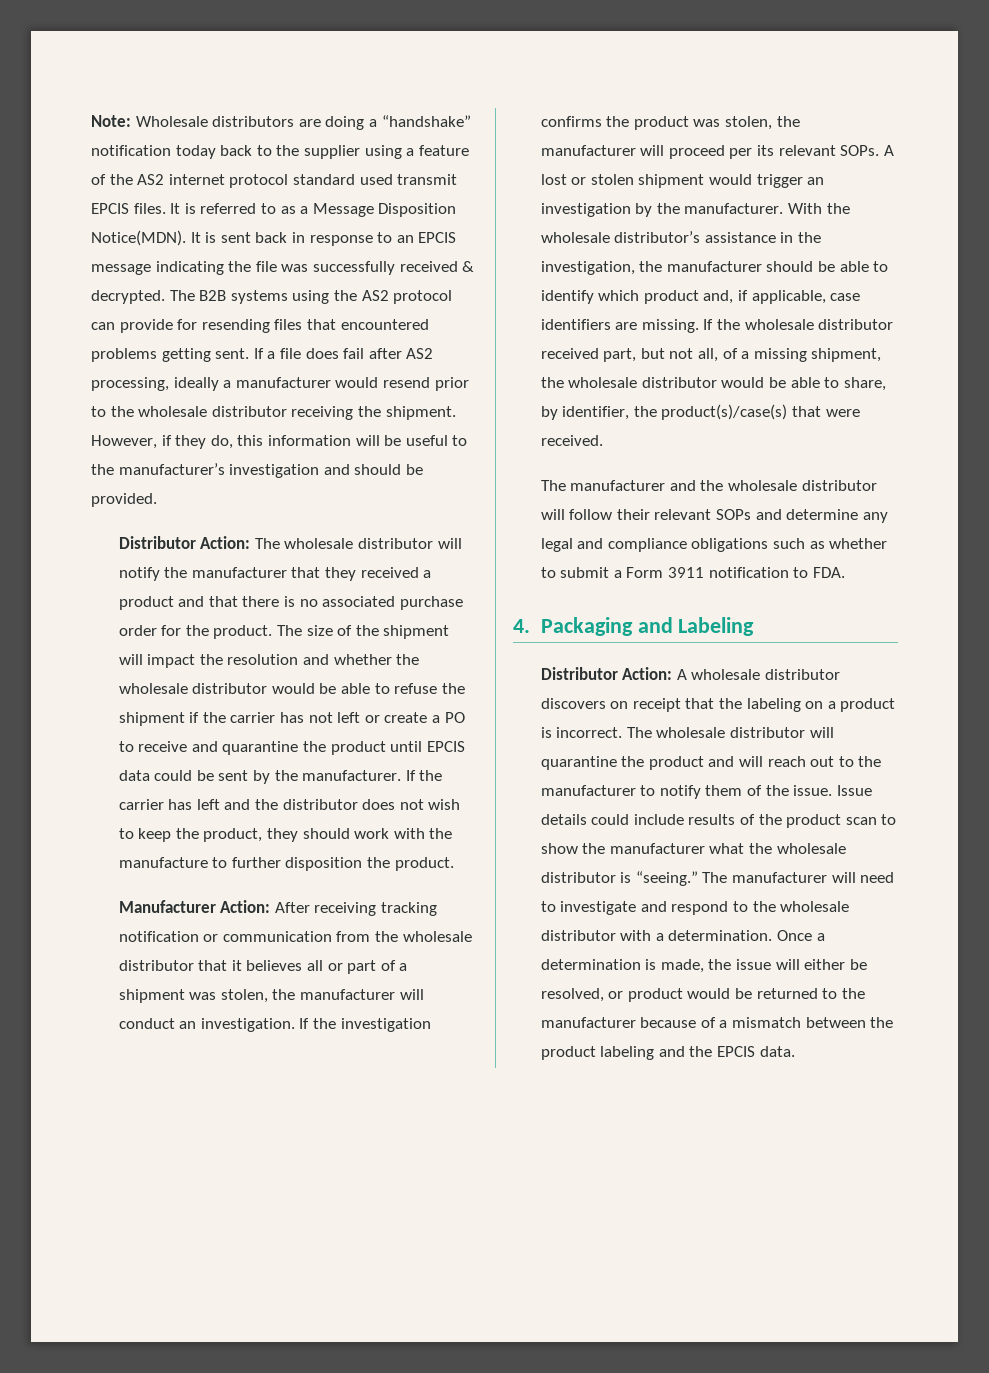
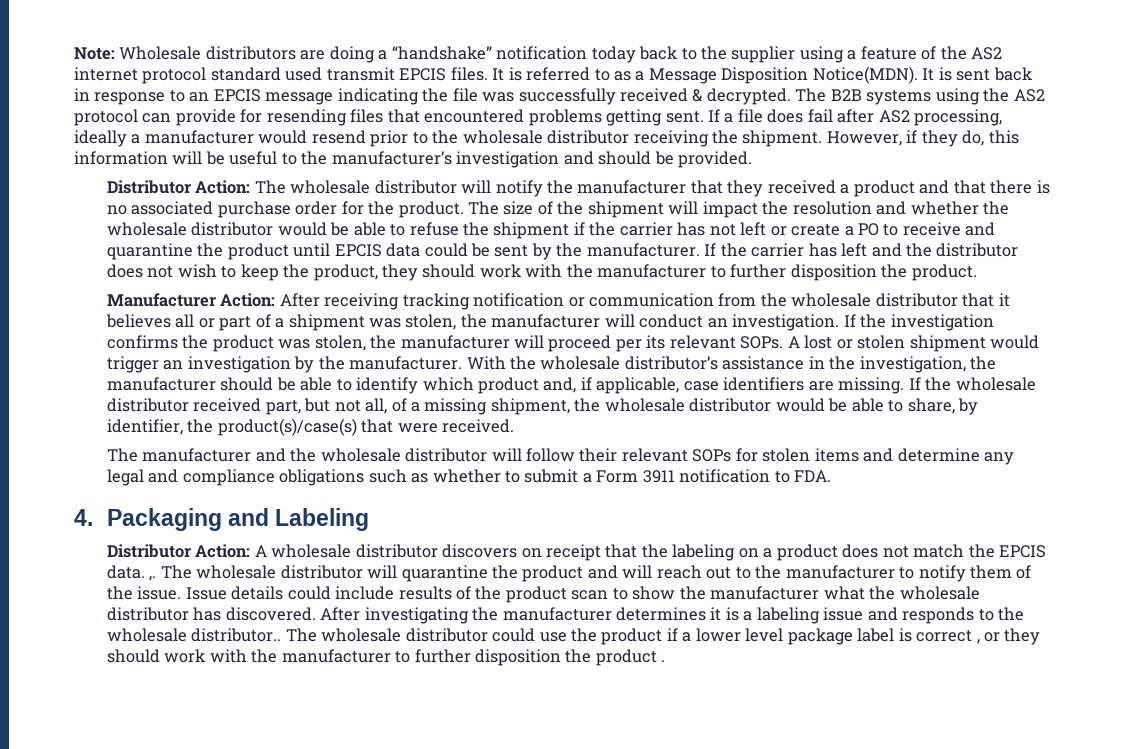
- If the carrier has left and the distributor does not wish to keep the product, they should work with the manufacture to further disposition the product.
+ If the carrier has left and the distributor does not wish to keep the product, they should work with the manufacturer to further disposition the product.
- The manufacturer and the wholesale distributor will follow their relevant SOPs and determine any legal and compliance obligations such as whether to submit a Form 3911 notification to FDA.
+ The manufacturer and the wholesale distributor will follow their relevant SOPs for stolen items and determine any legal and compliance obligations such as whether to submit a Form 3911 notification to FDA.
- Distributor Action: A wholesale distributor discovers on receipt that the labeling on a product is incorrect.
+ Distributor Action: A wholesale distributor discovers on receipt that the labeling on a product does not match the EPCIS data. ,.
- Issue details could include results of the product scan to show the manufacturer what the wholesale distributor is “seeing.” The manufacturer will need to investigate and respond to the wholesale distributor with a determination. Once a determination is made, the issue will either be resolved, or product would be returned to the manufacturer because of a mismatch between the product labeling and the EPCIS data.
+ Issue details could include results of the product scan to show the manufacturer what the wholesale distributor has discovered. After investigating the manufacturer determines it is a labeling issue and responds to the wholesale distributor.. The wholesale distributor could use the product if a lower level package label is correct , or they should work with the manufacturer to further disposition the product .

